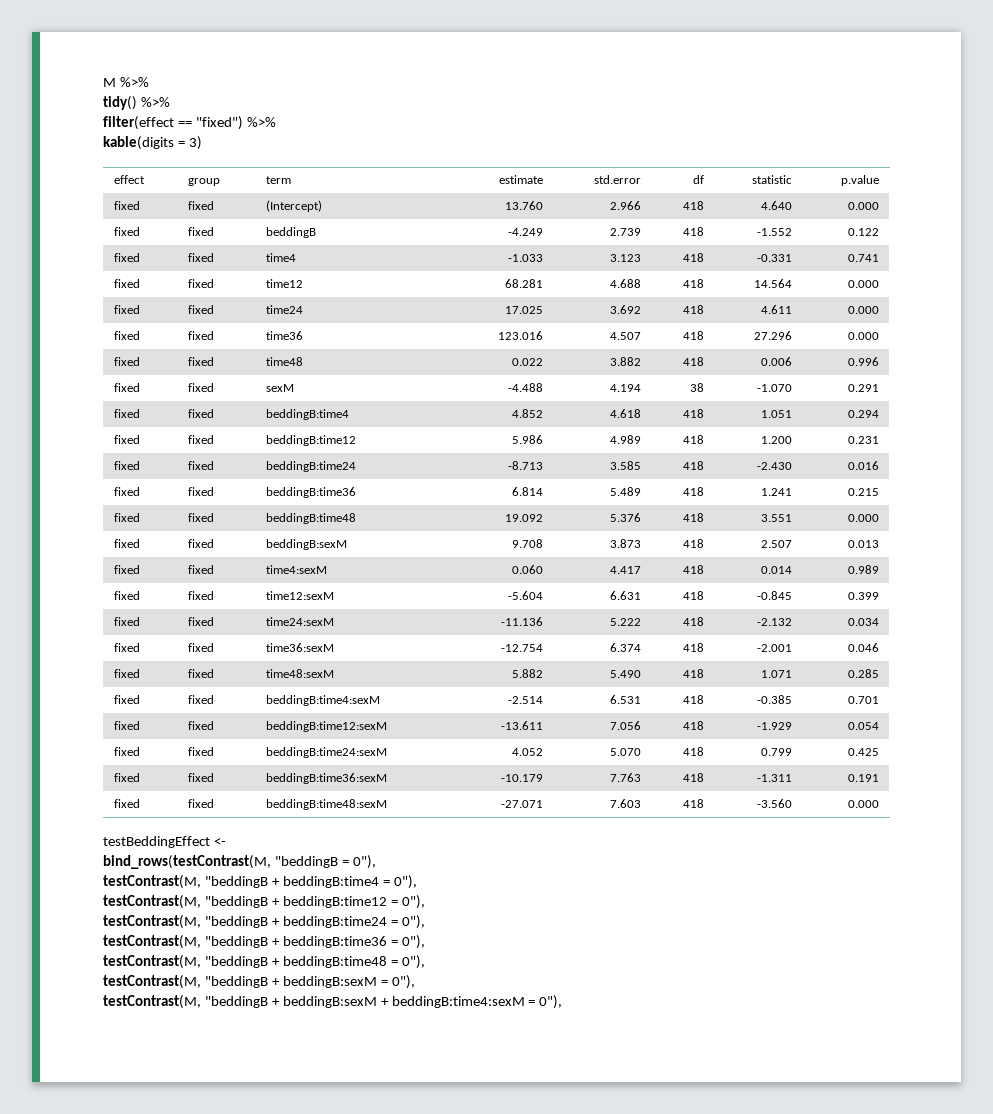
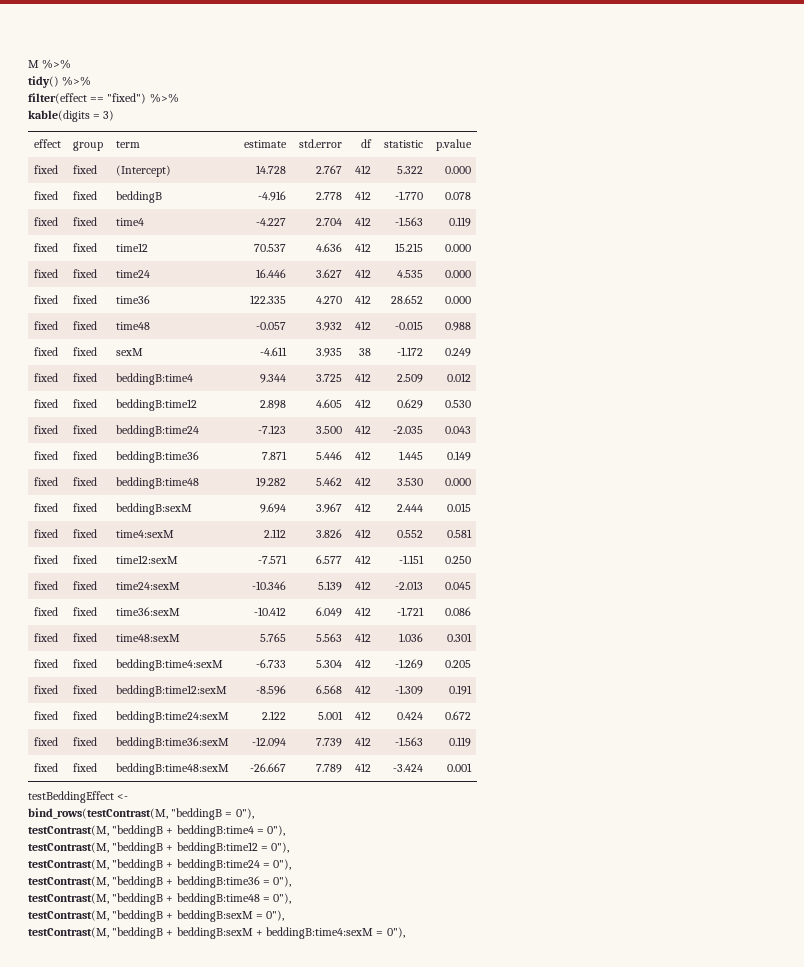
- fixed | fixed | (Intercept) | 13.760 | 2.966 | 418 | 4.640 | 0.000
+ fixed | fixed | (Intercept) | 14.728 | 2.767 | 412 | 5.322 | 0.000
- fixed | fixed | beddingB | -4.249 | 2.739 | 418 | -1.552 | 0.122
- fixed | fixed | time4 | -1.033 | 3.123 | 418 | -0.331 | 0.741
+ fixed | fixed | beddingB | -4.916 | 2.778 | 412 | -1.770 | 0.078
+ fixed | fixed | time4 | -4.227 | 2.704 | 412 | -1.563 | 0.119
- fixed | fixed | time12 | 68.281 | 4.688 | 418 | 14.564 | 0.000
+ fixed | fixed | time12 | 70.537 | 4.636 | 412 | 15.215 | 0.000
- fixed | fixed | time24 | 17.025 | 3.692 | 418 | 4.611 | 0.000
+ fixed | fixed | time24 | 16.446 | 3.627 | 412 | 4.535 | 0.000
- fixed | fixed | time36 | 123.016 | 4.507 | 418 | 27.296 | 0.000
+ fixed | fixed | time36 | 122.335 | 4.270 | 412 | 28.652 | 0.000
- fixed | fixed | time48 | 0.022 | 3.882 | 418 | 0.006 | 0.996
+ fixed | fixed | time48 | -0.057 | 3.932 | 412 | -0.015 | 0.988
- fixed | fixed | sexM | -4.488 | 4.194 | 38 | -1.070 | 0.291
+ fixed | fixed | sexM | -4.611 | 3.935 | 38 | -1.172 | 0.249
- fixed | fixed | beddingB:time4 | 4.852 | 4.618 | 418 | 1.051 | 0.294
- fixed | fixed | beddingB:time12 | 5.986 | 4.989 | 418 | 1.200 | 0.231
- fixed | fixed | beddingB:time24 | -8.713 | 3.585 | 418 | -2.430 | 0.016
- fixed | fixed | beddingB:time36 | 6.814 | 5.489 | 418 | 1.241 | 0.215
+ fixed | fixed | beddingB:time4 | 9.344 | 3.725 | 412 | 2.509 | 0.012
+ fixed | fixed | beddingB:time12 | 2.898 | 4.605 | 412 | 0.629 | 0.530
+ fixed | fixed | beddingB:time24 | -7.123 | 3.500 | 412 | -2.035 | 0.043
+ fixed | fixed | beddingB:time36 | 7.871 | 5.446 | 412 | 1.445 | 0.149
- fixed | fixed | beddingB:time48 | 19.092 | 5.376 | 418 | 3.551 | 0.000
+ fixed | fixed | beddingB:time48 | 19.282 | 5.462 | 412 | 3.530 | 0.000
- fixed | fixed | beddingB:sexM | 9.708 | 3.873 | 418 | 2.507 | 0.013
- fixed | fixed | time4:sexM | 0.060 | 4.417 | 418 | 0.014 | 0.989
- fixed | fixed | time12:sexM | -5.604 | 6.631 | 418 | -0.845 | 0.399
- fixed | fixed | time24:sexM | -11.136 | 5.222 | 418 | -2.132 | 0.034
- fixed | fixed | time36:sexM | -12.754 | 6.374 | 418 | -2.001 | 0.046
- fixed | fixed | time48:sexM | 5.882 | 5.490 | 418 | 1.071 | 0.285
- fixed | fixed | beddingB:time4:sexM | -2.514 | 6.531 | 418 | -0.385 | 0.701
- fixed | fixed | beddingB:time12:sexM | -13.611 | 7.056 | 418 | -1.929 | 0.054
- fixed | fixed | beddingB:time24:sexM | 4.052 | 5.070 | 418 | 0.799 | 0.425
- fixed | fixed | beddingB:time36:sexM | -10.179 | 7.763 | 418 | -1.311 | 0.191
- fixed | fixed | beddingB:time48:sexM | -27.071 | 7.603 | 418 | -3.560 | 0.000
+ fixed | fixed | beddingB:sexM | 9.694 | 3.967 | 412 | 2.444 | 0.015
+ fixed | fixed | time4:sexM | 2.112 | 3.826 | 412 | 0.552 | 0.581
+ fixed | fixed | time12:sexM | -7.571 | 6.577 | 412 | -1.151 | 0.250
+ fixed | fixed | time24:sexM | -10.346 | 5.139 | 412 | -2.013 | 0.045
+ fixed | fixed | time36:sexM | -10.412 | 6.049 | 412 | -1.721 | 0.086
+ fixed | fixed | time48:sexM | 5.765 | 5.563 | 412 | 1.036 | 0.301
+ fixed | fixed | beddingB:time4:sexM | -6.733 | 5.304 | 412 | -1.269 | 0.205
+ fixed | fixed | beddingB:time12:sexM | -8.596 | 6.568 | 412 | -1.309 | 0.191
+ fixed | fixed | beddingB:time24:sexM | 2.122 | 5.001 | 412 | 0.424 | 0.672
+ fixed | fixed | beddingB:time36:sexM | -12.094 | 7.739 | 412 | -1.563 | 0.119
+ fixed | fixed | beddingB:time48:sexM | -26.667 | 7.789 | 412 | -3.424 | 0.001

